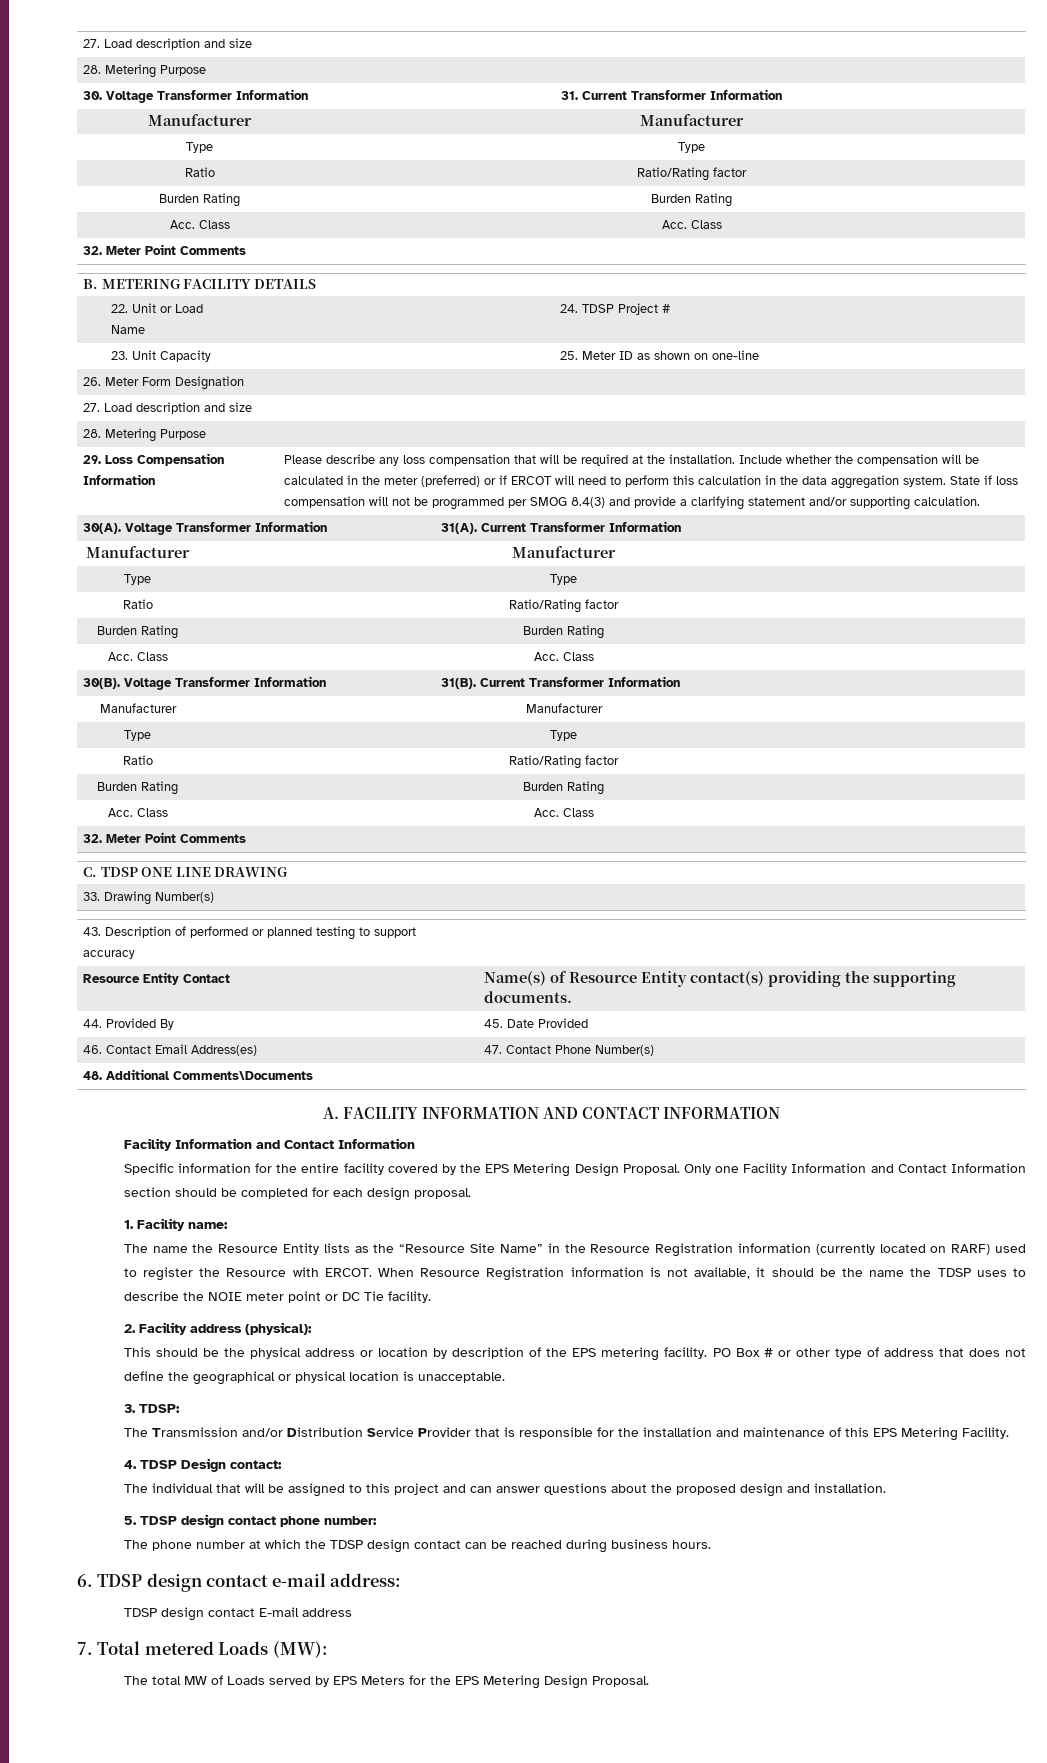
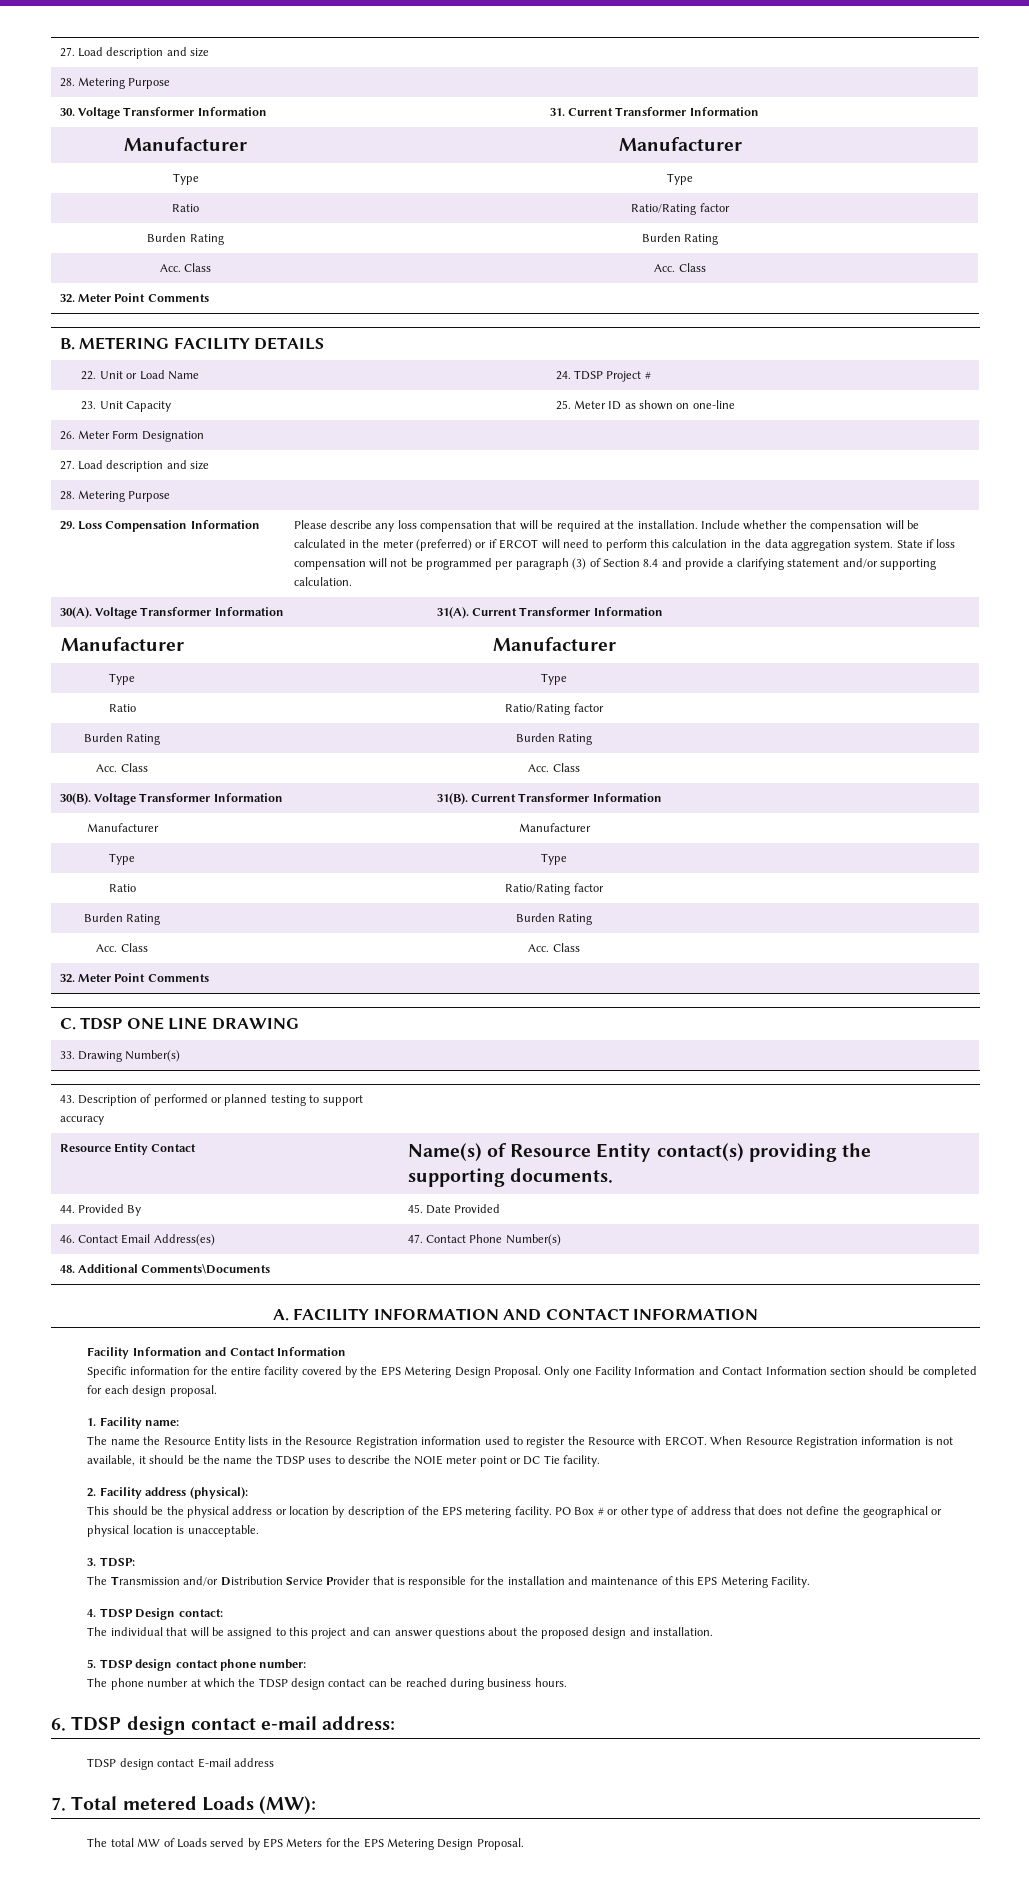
- State if loss compensation will not be programmed per SMOG 8.4(3) and provide a clarifying statement and/or supporting calculation.
+ State if loss compensation will not be programmed per paragraph (3) of Section 8.4 and provide a clarifying statement and/or supporting calculation.
- The name the Resource Entity lists as the “Resource Site Name” in the Resource Registration information (currently located on RARF) used to register the Resource with ERCOT.
+ The name the Resource Entity lists in the Resource Registration information used to register the Resource with ERCOT.

